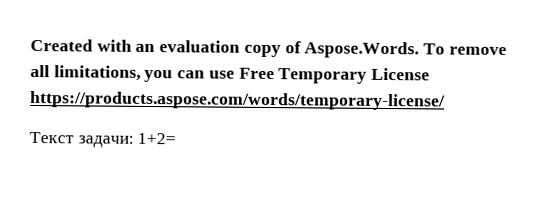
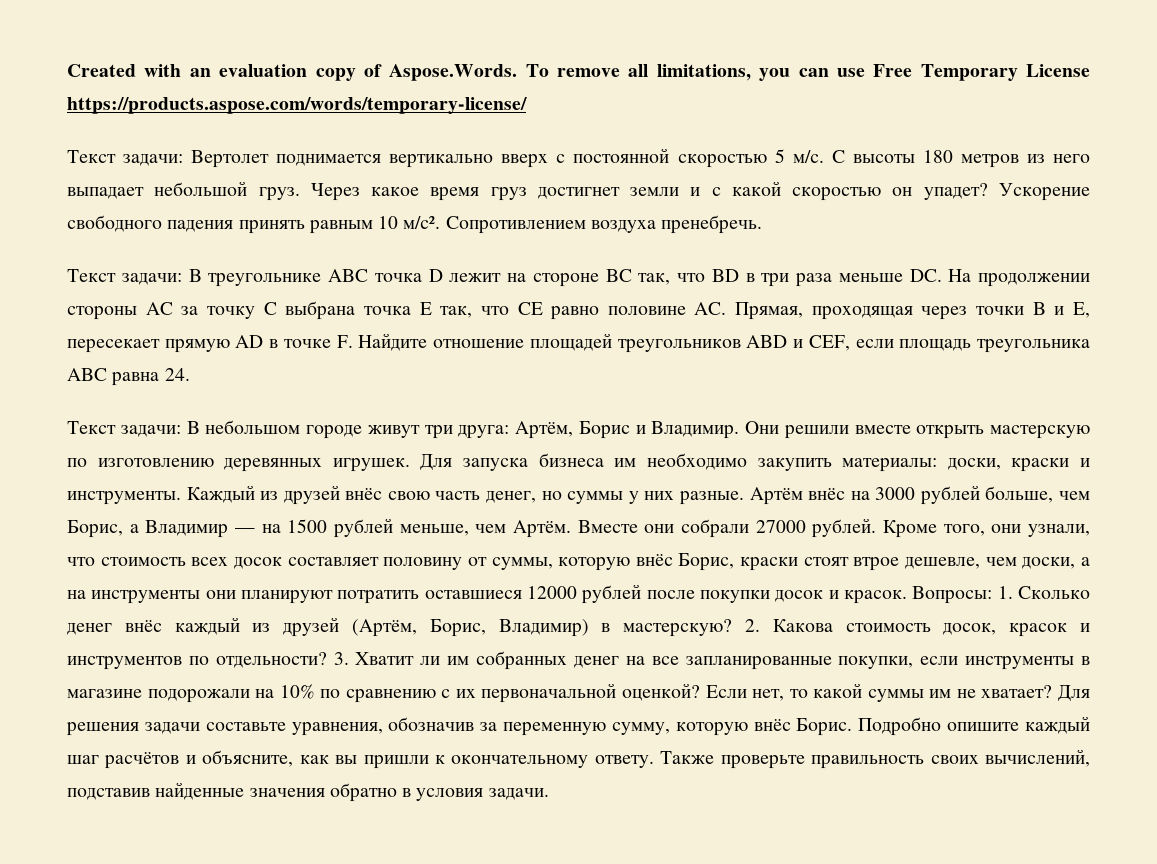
- Текст задачи: 1+2=
+ Текст задачи: Вертолет поднимается вертикально вверх с постоянной скоростью 5 м/с. С высоты 180 метров из него выпадает небольшой груз. Через какое время груз достигнет земли и с какой скоростью он упадет? Ускорение свободного падения принять равным 10 м/с². Сопротивлением воздуха пренебречь.
+ Текст задачи: В треугольнике ABC точка D лежит на стороне BC так, что BD в три раза меньше DC. На продолжении стороны AC за точку C выбрана точка E так, что CE равно половине AC. Прямая, проходящая через точки B и E, пересекает прямую AD в точке F. Найдите отношение площадей треугольников ABD и CEF, если площадь треугольника ABC равна 24.
+ Текст задачи: В небольшом городе живут три друга: Артём, Борис и Владимир. Они решили вместе открыть мастерскую по изготовлению деревянных игрушек. Для запуска бизнеса им необходимо закупить материалы: доски, краски и инструменты. Каждый из друзей внёс свою часть денег, но суммы у них разные. Артём внёс на 3000 рублей больше, чем Борис, а Владимир — на 1500 рублей меньше, чем Артём. Вместе они собрали 27000 рублей. Кроме того, они узнали, что стоимость всех досок составляет половину от суммы, которую внёс Борис, краски стоят втрое дешевле, чем доски, а на инструменты они планируют потратить оставшиеся 12000 рублей после покупки досок и красок. Вопросы: 1. Сколько денег внёс каждый из друзей (Артём, Борис, Владимир) в мастерскую? 2. Какова стоимость досок, красок и инструментов по отдельности? 3. Хватит ли им собранных денег на все запланированные покупки, если инструменты в магазине подорожали на 10% по сравнению с их первоначальной оценкой? Если нет, то какой суммы им не хватает? Для решения задачи составьте уравнения, обозначив за переменную сумму, которую внёс Борис. Подробно опишите каждый шаг расчётов и объясните, как вы пришли к окончательному ответу. Также проверьте правильность своих вычислений, подставив найденные значения обратно в условия задачи.

